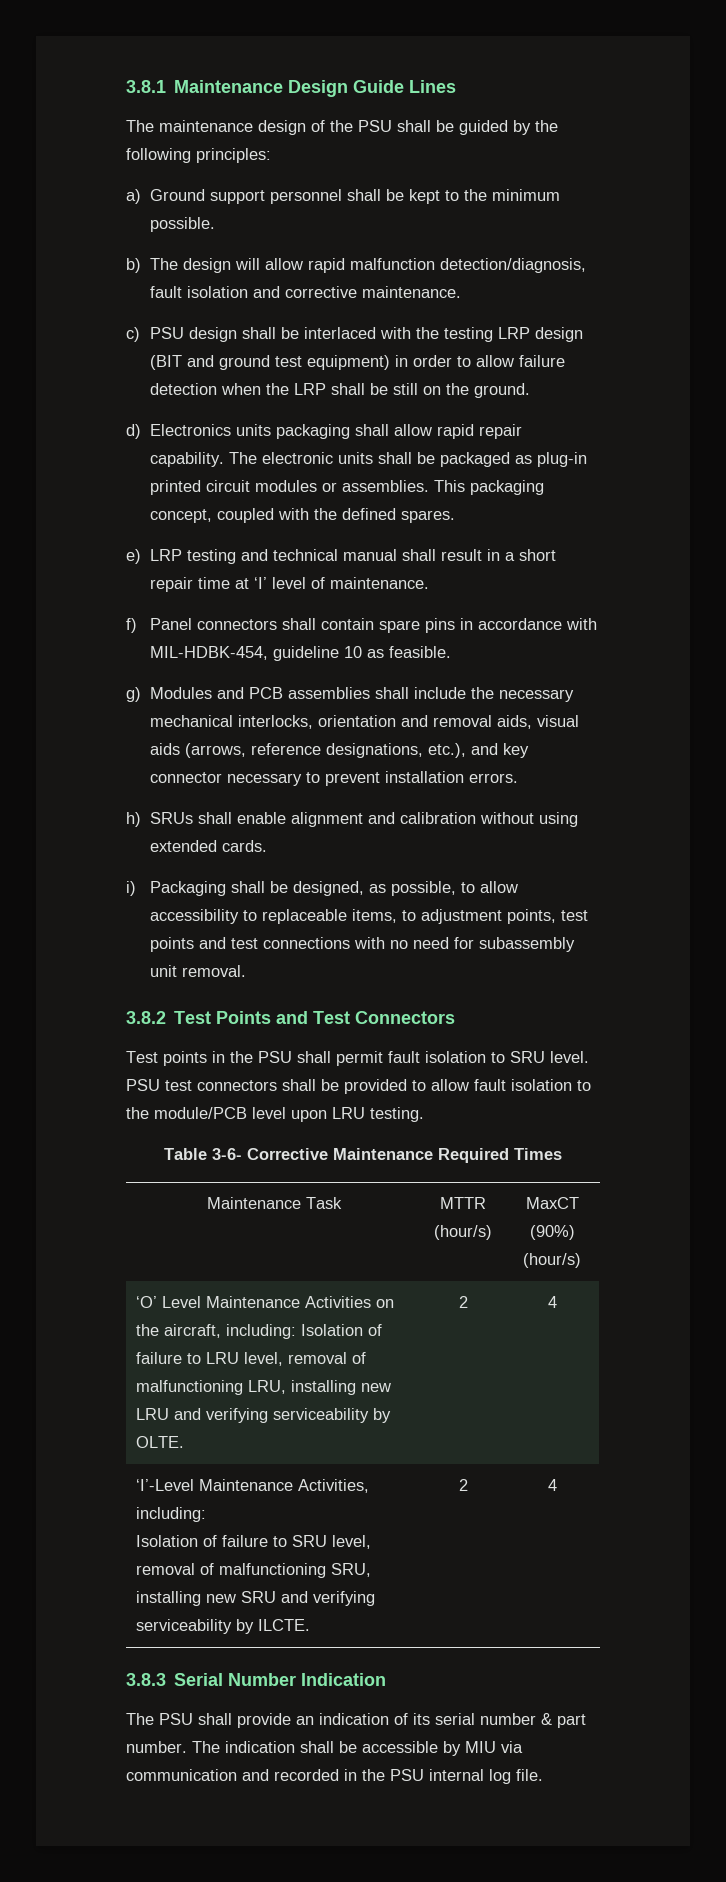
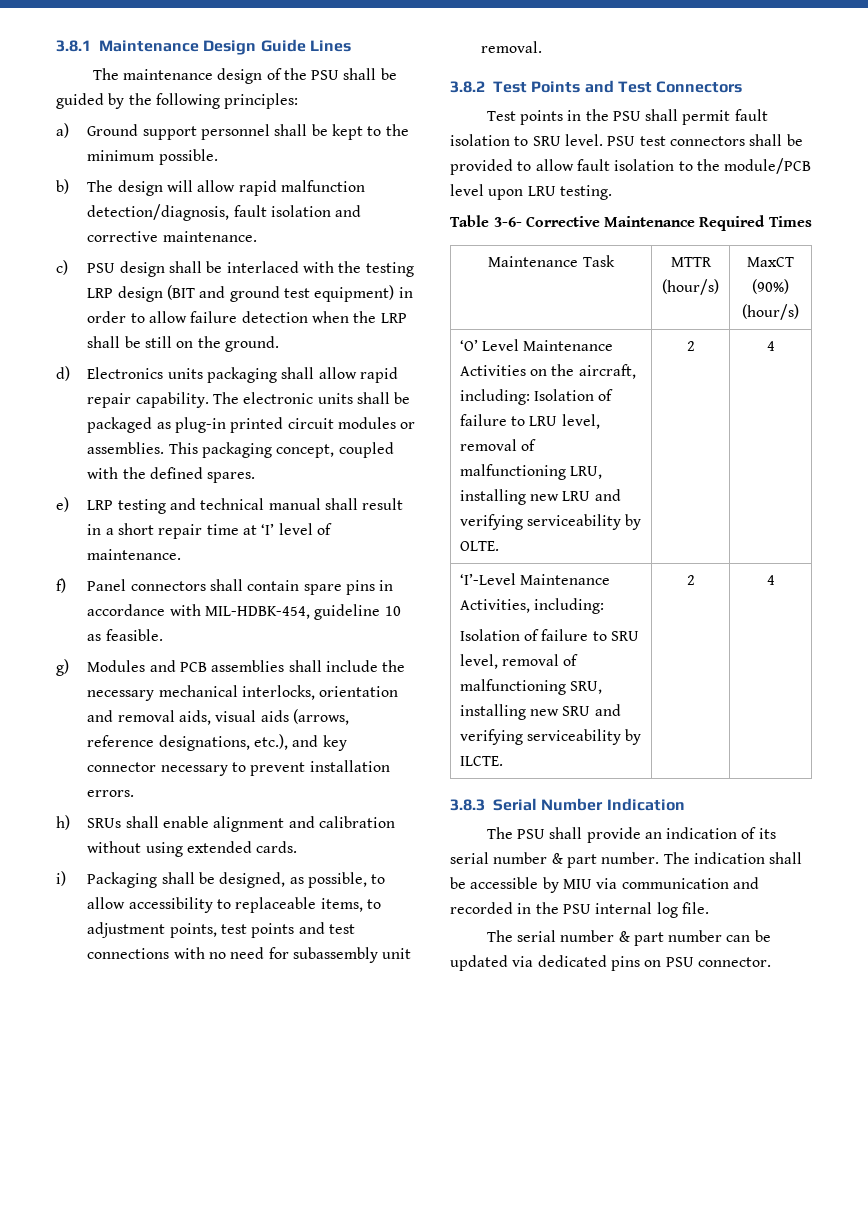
+ The serial number & part number can be updated via dedicated pins on PSU connector.

